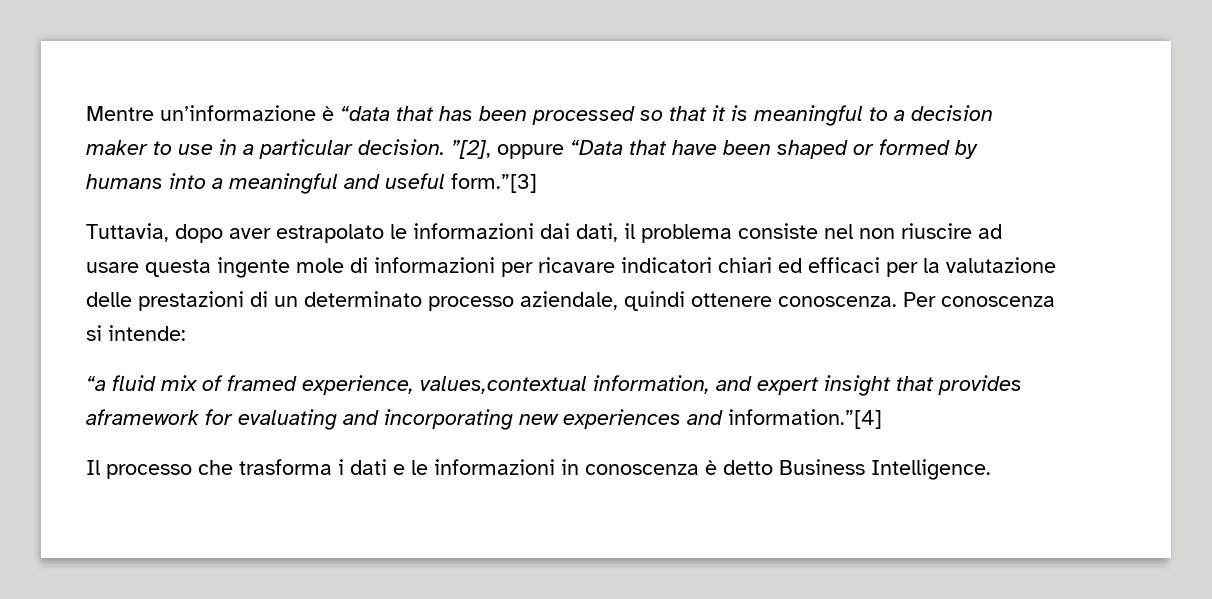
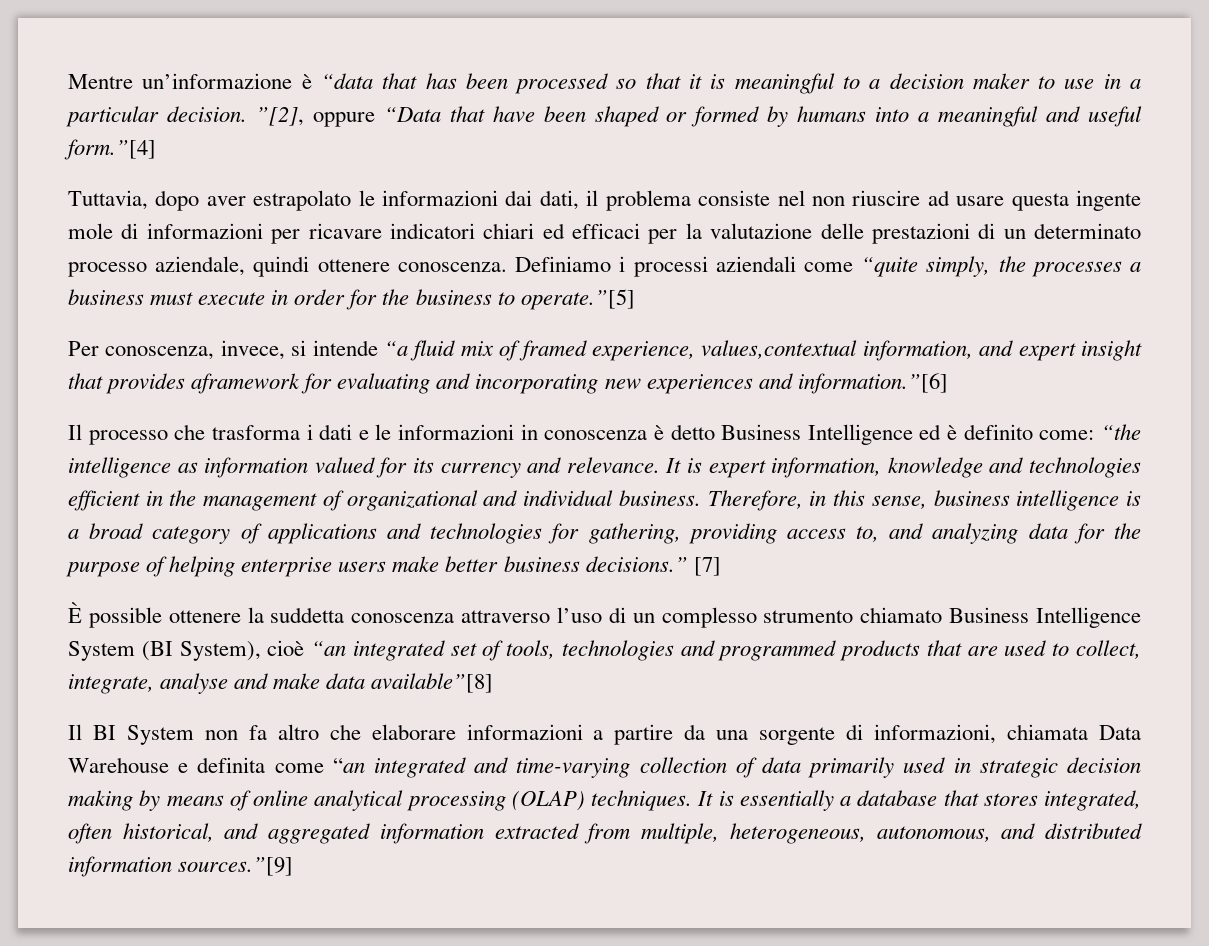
- Mentre un’informazione è “data that has been processed so that it is meaningful to a decision maker to use in a particular decision. ”[2], oppure “Data that have been shaped or formed by humans into a meaningful and useful form.”[3]
+ Mentre un’informazione è “data that has been processed so that it is meaningful to a decision maker to use in a particular decision. ”[2], oppure “Data that have been shaped or formed by humans into a meaningful and useful form.”[4]
- Per conoscenza si intende:
- “a fluid mix of framed experience, values,contextual information, and expert insight that provides aframework for evaluating and incorporating new experiences and information.”[4]
+ Definiamo i processi aziendali come “quite simply, the processes a business must execute in order for the business to operate.”[5]
+ Per conoscenza, invece, si intende “a fluid mix of framed experience, values,contextual information, and expert insight that provides aframework for evaluating and incorporating new experiences and information.”[6]
- Il processo che trasforma i dati e le informazioni in conoscenza è detto Business Intelligence.
+ Il processo che trasforma i dati e le informazioni in conoscenza è detto Business Intelligence ed è definito come: “the intelligence as information valued for its currency and relevance. It is expert information, knowledge and technologies efficient in the management of organizational and individual business. Therefore, in this sense, business intelligence is a broad category of applications and technologies for gathering, providing access to, and analyzing data for the purpose of helping enterprise users make better business decisions.” [7]
+ È possible ottenere la suddetta conoscenza attraverso l’uso di un complesso strumento chiamato Business Intelligence System (BI System), cioè “an integrated set of tools, technologies and programmed products that are used to collect, integrate, analyse and make data available”[8]
+ Il BI System non fa altro che elaborare informazioni a partire da una sorgente di informazioni, chiamata Data Warehouse e definita come “an integrated and time-varying collection of data primarily used in strategic decision making by means of online analytical processing (OLAP) techniques. It is essentially a database that stores integrated, often historical, and aggregated information extracted from multiple, heterogeneous, autonomous, and distributed information sources.”[9]

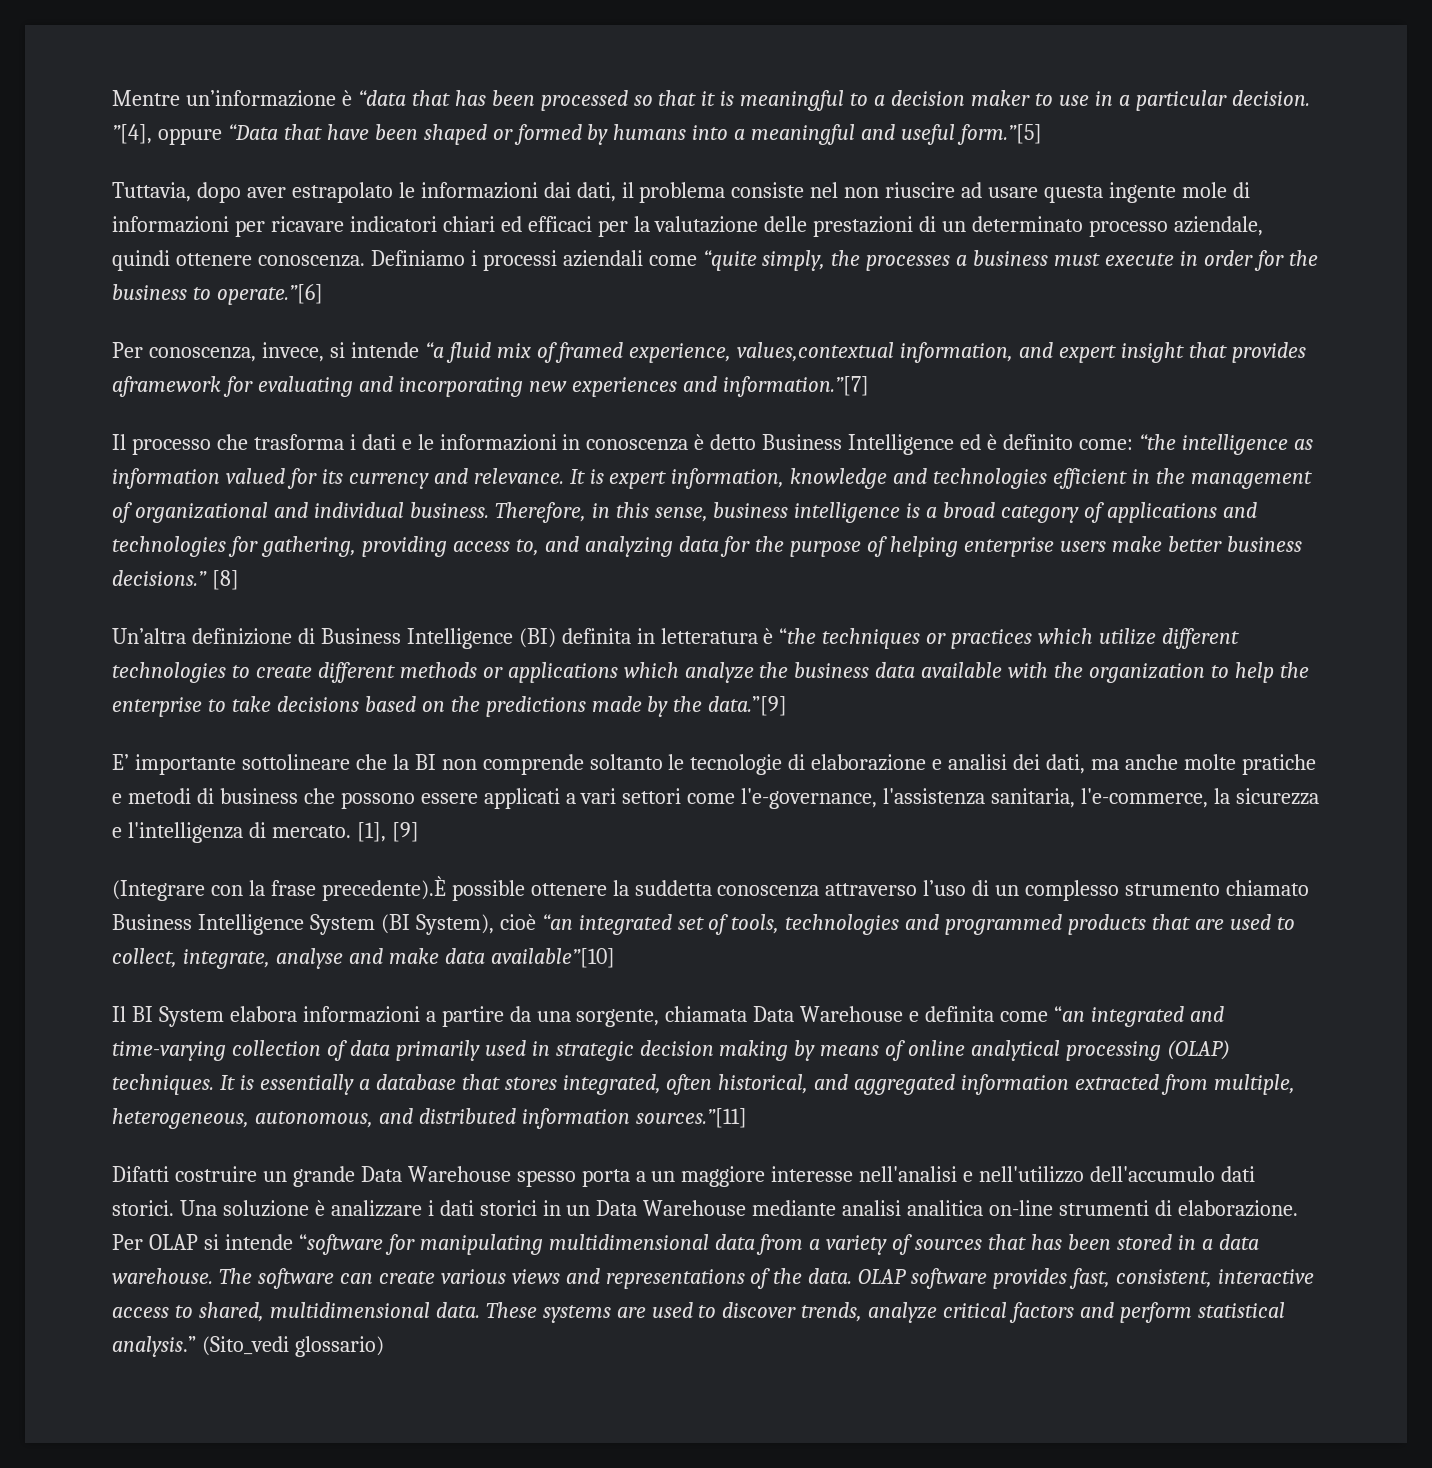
- Mentre un’informazione è “data that has been processed so that it is meaningful to a decision maker to use in a particular decision. ”[2], oppure “Data that have been shaped or formed by humans into a meaningful and useful form.”[4]
+ Mentre un’informazione è “data that has been processed so that it is meaningful to a decision maker to use in a particular decision. ”[4], oppure “Data that have been shaped or formed by humans into a meaningful and useful form.”[5]
- Definiamo i processi aziendali come “quite simply, the processes a business must execute in order for the business to operate.”[5]
+ Definiamo i processi aziendali come “quite simply, the processes a business must execute in order for the business to operate.”[6]
- Per conoscenza, invece, si intende “a fluid mix of framed experience, values,contextual information, and expert insight that provides aframework for evaluating and incorporating new experiences and information.”[6]
+ Per conoscenza, invece, si intende “a fluid mix of framed experience, values,contextual information, and expert insight that provides aframework for evaluating and incorporating new experiences and information.”[7]
- [7]
- È possible ottenere la suddetta conoscenza attraverso l’uso di un complesso strumento chiamato Business Intelligence System (BI System), cioè “an integrated set of tools, technologies and programmed products that are used to collect, integrate, analyse and make data available”[8]
+ [8]
+ Un’altra definizione di Business Intelligence (BI) definita in letteratura è “the techniques or practices which utilize different technologies to create different methods or applications which analyze the business data available with the organization to help the enterprise to take decisions based on the predictions made by the data.”[9]
+ E’ importante sottolineare che la BI non comprende soltanto le tecnologie di elaborazione e analisi dei dati, ma anche molte pratiche e metodi di business che possono essere applicati a vari settori come l'e-governance, l'assistenza sanitaria, l'e-commerce, la sicurezza e l'intelligenza di mercato. [1], [9]
+ (Integrare con la frase precedente).È possible ottenere la suddetta conoscenza attraverso l’uso di un complesso strumento chiamato Business Intelligence System (BI System), cioè “an integrated set of tools, technologies and programmed products that are used to collect, integrate, analyse and make data available”[10]
- Il BI System non fa altro che elaborare informazioni a partire da una sorgente di informazioni, chiamata Data Warehouse e definita come “an integrated and time-varying collection of data primarily used in strategic decision making by means of online analytical processing (OLAP) techniques.
+ Il BI System elabora informazioni a partire da una sorgente, chiamata Data Warehouse e definita come “an integrated and time-varying collection of data primarily used in strategic decision making by means of online analytical processing (OLAP) techniques.
- It is essentially a database that stores integrated, often historical, and aggregated information extracted from multiple, heterogeneous, autonomous, and distributed information sources.”[9]
+ It is essentially a database that stores integrated, often historical, and aggregated information extracted from multiple, heterogeneous, autonomous, and distributed information sources.”[11]
+ Difatti costruire un grande Data Warehouse spesso porta a un maggiore interesse nell'analisi e nell'utilizzo dell'accumulo dati storici. Una soluzione è analizzare i dati storici in un Data Warehouse mediante analisi analitica on-line strumenti di elaborazione. Per OLAP si intende “software for manipulating multidimensional data from a variety of sources that has been stored in a data warehouse. The software can create various views and representations of the data. OLAP software provides fast, consistent, interactive access to shared, multidimensional data. These systems are used to discover trends, analyze critical factors and perform statistical analysis.” (Sito_vedi glossario)

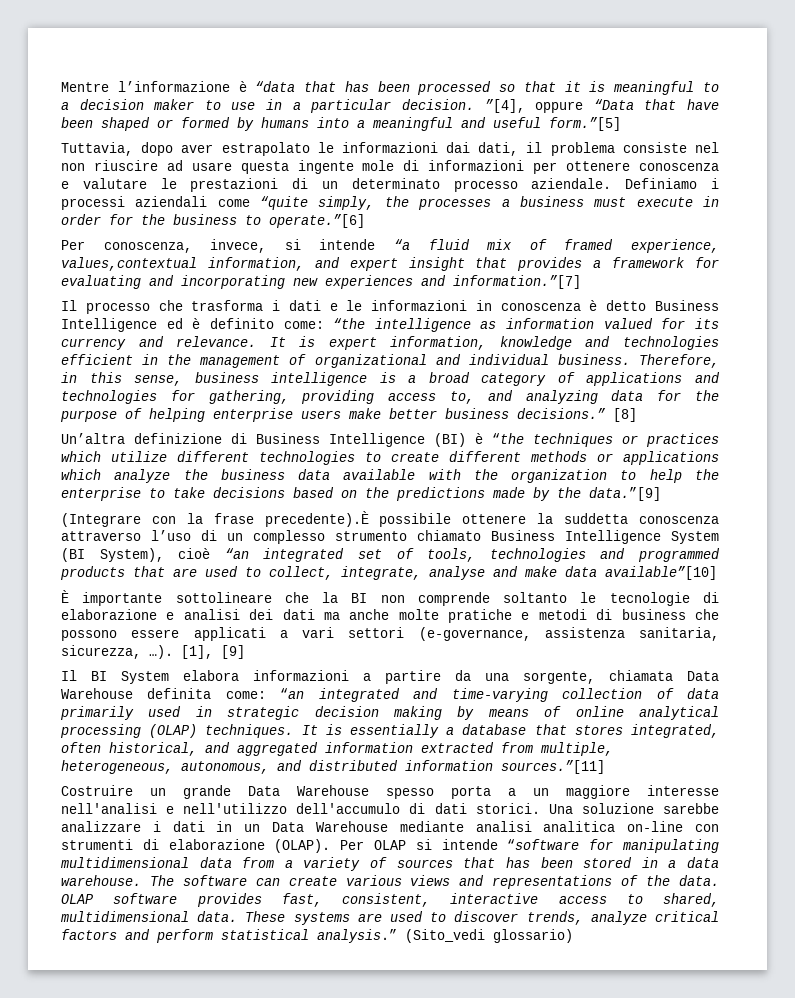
- Mentre un’informazione è “data that has been processed so that it is meaningful to a decision maker to use in a particular decision. ”[4], oppure “Data that have been shaped or formed by humans into a meaningful and useful form.”[5]
+ Mentre l’informazione è “data that has been processed so that it is meaningful to a decision maker to use in a particular decision. ”[4], oppure “Data that have been shaped or formed by humans into a meaningful and useful form.”[5]
- Tuttavia, dopo aver estrapolato le informazioni dai dati, il problema consiste nel non riuscire ad usare questa ingente mole di informazioni per ricavare indicatori chiari ed efficaci per la valutazione delle prestazioni di un determinato processo aziendale, quindi ottenere conoscenza.
+ Tuttavia, dopo aver estrapolato le informazioni dai dati, il problema consiste nel non riuscire ad usare questa ingente mole di informazioni per ottenere conoscenza e valutare le prestazioni di un determinato processo aziendale.
- Per conoscenza, invece, si intende “a fluid mix of framed experience, values,contextual information, and expert insight that provides aframework for evaluating and incorporating new experiences and information.”[7]
+ Per conoscenza, invece, si intende “a fluid mix of framed experience, values,contextual information, and expert insight that provides a framework for evaluating and incorporating new experiences and information.”[7]
- Un’altra definizione di Business Intelligence (BI) definita in letteratura è “the techniques or practices which utilize different technologies to create different methods or applications which analyze the business data available with the organization to help the enterprise to take decisions based on the predictions made by the data.”[9]
+ Un’altra definizione di Business Intelligence (BI) è “the techniques or practices which utilize different technologies to create different methods or applications which analyze the business data available with the organization to help the enterprise to take decisions based on the predictions made by the data.”[9]
- E’ importante sottolineare che la BI non comprende soltanto le tecnologie di elaborazione e analisi dei dati, ma anche molte pratiche e metodi di business che possono essere applicati a vari settori come l'e-governance, l'assistenza sanitaria, l'e-commerce, la sicurezza e l'intelligenza di mercato. [1], [9]
- (Integrare con la frase precedente).È possible ottenere la suddetta conoscenza attraverso l’uso di un complesso strumento chiamato Business Intelligence System (BI System), cioè “an integrated set of tools, technologies and programmed products that are used to collect, integrate, analyse and make data available”[10]
+ (Integrare con la frase precedente).È possibile ottenere la suddetta conoscenza attraverso l’uso di un complesso strumento chiamato Business Intelligence System (BI System), cioè “an integrated set of tools, technologies and programmed products that are used to collect, integrate, analyse and make data available”[10]
+ È importante sottolineare che la BI non comprende soltanto le tecnologie di elaborazione e analisi dei dati ma anche molte pratiche e metodi di business che possono essere applicati a vari settori (e-governance, assistenza sanitaria, sicurezza, …). [1], [9]
- Il BI System elabora informazioni a partire da una sorgente, chiamata Data Warehouse e definita come “an integrated and time-varying collection of data primarily used in strategic decision making by means of online analytical processing (OLAP) techniques.
+ Il BI System elabora informazioni a partire da una sorgente, chiamata Data Warehouse definita come: “an integrated and time-varying collection of data primarily used in strategic decision making by means of online analytical processing (OLAP) techniques.
- Difatti costruire un grande Data Warehouse spesso porta a un maggiore interesse nell'analisi e nell'utilizzo dell'accumulo dati storici.
+ Costruire un grande Data Warehouse spesso porta a un maggiore interesse nell'analisi e nell'utilizzo dell'accumulo di dati storici.
- Una soluzione è analizzare i dati storici in un Data Warehouse mediante analisi analitica on-line strumenti di elaborazione.
+ Una soluzione sarebbe analizzare i dati in un Data Warehouse mediante analisi analitica on-line con strumenti di elaborazione (OLAP).

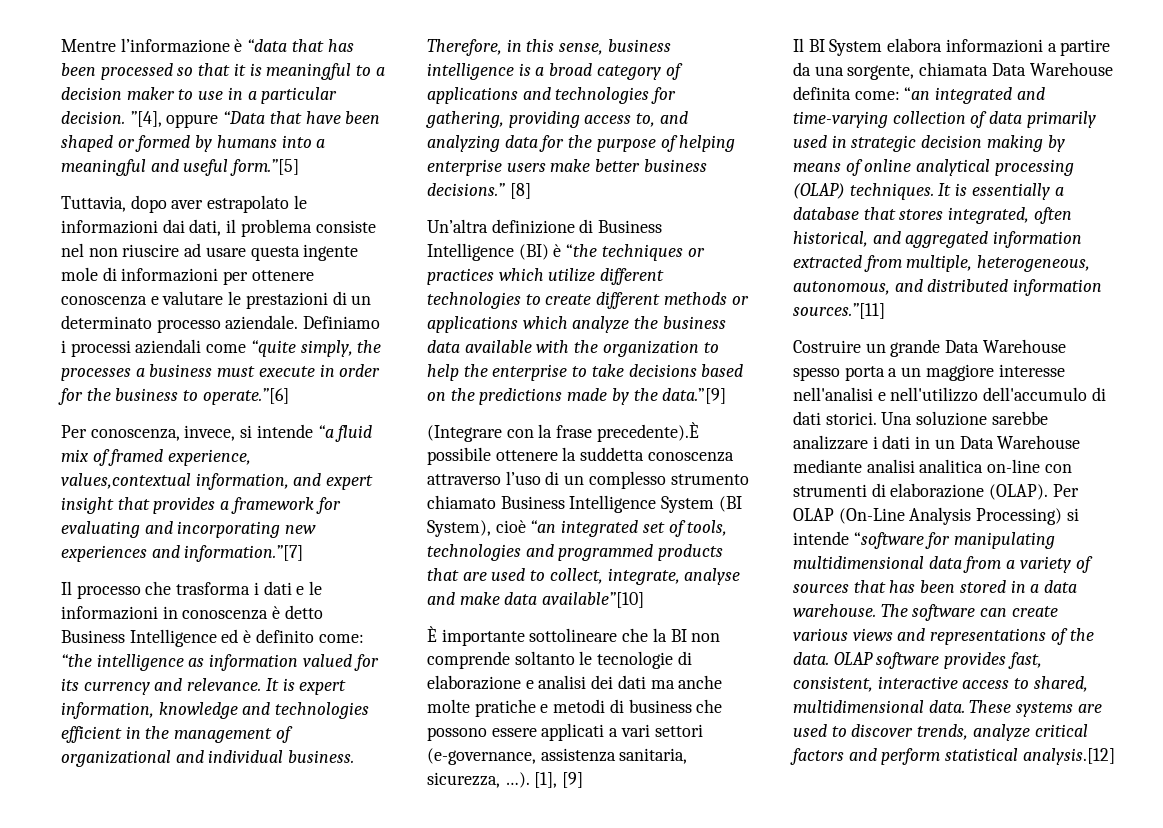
- Per OLAP si intende “software for manipulating multidimensional data from a variety of sources that has been stored in a data warehouse.
+ Per OLAP (On-Line Analysis Processing) si intende “software for manipulating multidimensional data from a variety of sources that has been stored in a data warehouse.
- These systems are used to discover trends, analyze critical factors and perform statistical analysis.” (Sito_vedi glossario)
+ These systems are used to discover trends, analyze critical factors and perform statistical analysis.[12]

